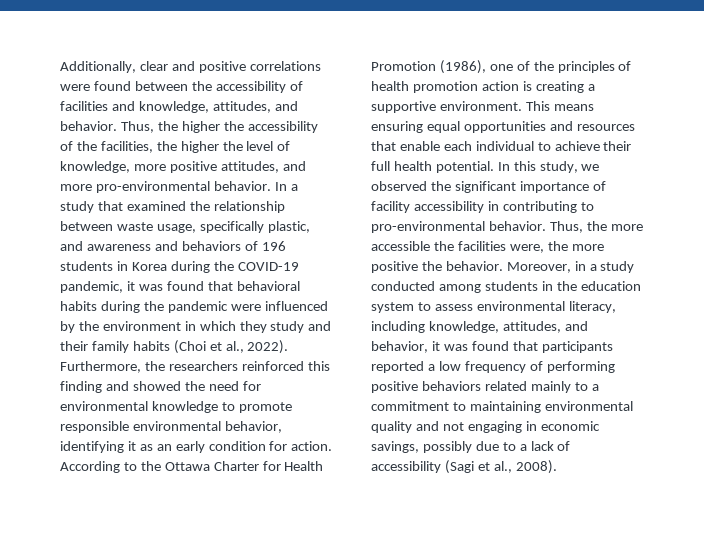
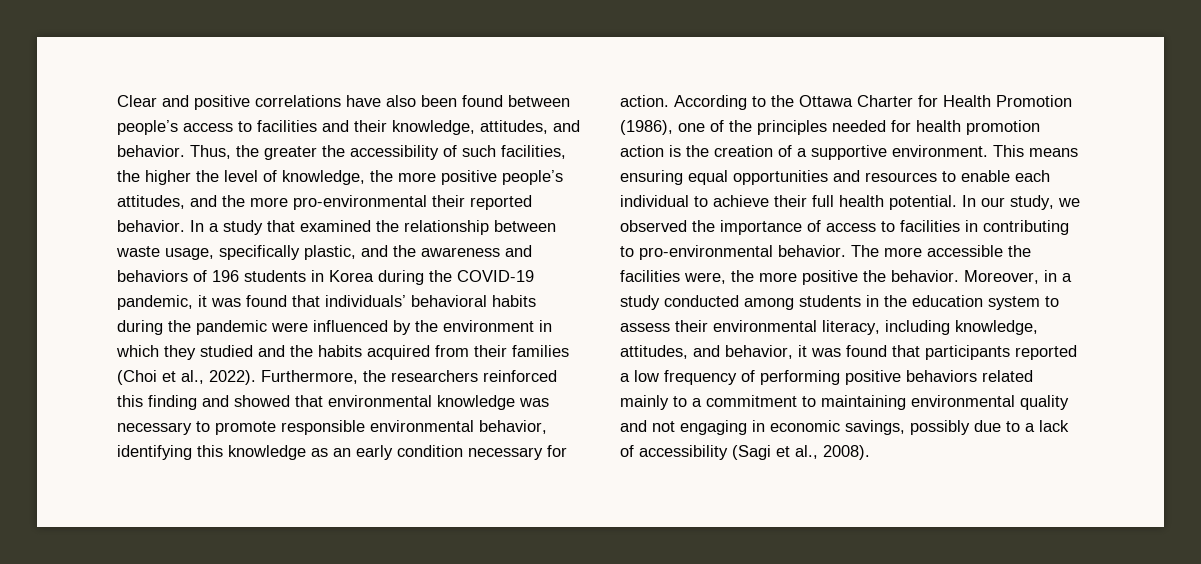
- Additionally, clear and positive correlations were found between the accessibility of facilities and knowledge, attitudes, and behavior.
+ Clear and positive correlations have also been found between people’s access to facilities and their knowledge, attitudes, and behavior.
- Thus, the higher the accessibility of the facilities, the higher the level of knowledge, more positive attitudes, and more pro-environmental behavior.
+ Thus, the greater the accessibility of such facilities, the higher the level of knowledge, the more positive people’s attitudes, and the more pro-environmental their reported behavior.
- In a study that examined the relationship between waste usage, specifically plastic, and awareness and behaviors of 196 students in Korea during the COVID-19 pandemic, it was found that behavioral habits during the pandemic were influenced by the environment in which they study and their family habits (Choi et al., 2022).
+ In a study that examined the relationship between waste usage, specifically plastic, and the awareness and behaviors of 196 students in Korea during the COVID-19 pandemic, it was found that individuals’ behavioral habits during the pandemic were influenced by the environment in which they studied and the habits acquired from their families (Choi et al., 2022).
- Furthermore, the researchers reinforced this finding and showed the need for environmental knowledge to promote responsible environmental behavior, identifying it as an early condition for action.
+ Furthermore, the researchers reinforced this finding and showed that environmental knowledge was necessary to promote responsible environmental behavior, identifying this knowledge as an early condition necessary for action.
- According to the Ottawa Charter for Health Promotion (1986), one of the principles of health promotion action is creating a supportive environment.
+ According to the Ottawa Charter for Health Promotion (1986), one of the principles needed for health promotion action is the creation of a supportive environment.
- This means ensuring equal opportunities and resources that enable each individual to achieve their full health potential.
+ This means ensuring equal opportunities and resources to enable each individual to achieve their full health potential.
- In this study, we observed the significant importance of facility accessibility in contributing to pro-environmental behavior.
+ In our study, we observed the importance of access to facilities in contributing to pro-environmental behavior.
- Thus, the more accessible the facilities were, the more positive the behavior.
+ The more accessible the facilities were, the more positive the behavior.
- Moreover, in a study conducted among students in the education system to assess environmental literacy, including knowledge, attitudes, and behavior, it was found that participants reported a low frequency of performing positive behaviors related mainly to a commitment to maintaining environmental quality and not engaging in economic savings, possibly due to a lack of accessibility (Sagi et al., 2008).
+ Moreover, in a study conducted among students in the education system to assess their environmental literacy, including knowledge, attitudes, and behavior, it was found that participants reported a low frequency of performing positive behaviors related mainly to a commitment to maintaining environmental quality and not engaging in economic savings, possibly due to a lack of accessibility (Sagi et al., 2008).

